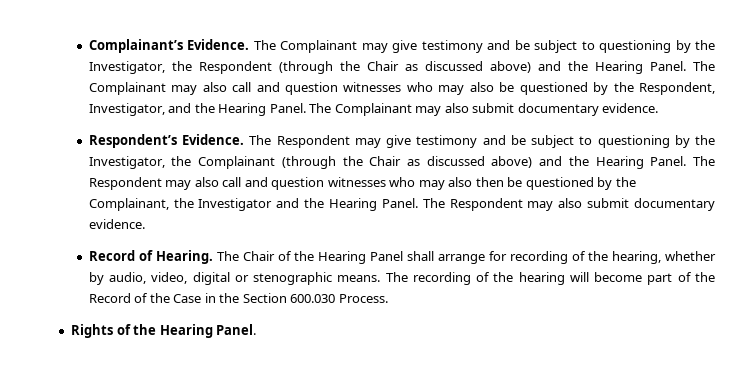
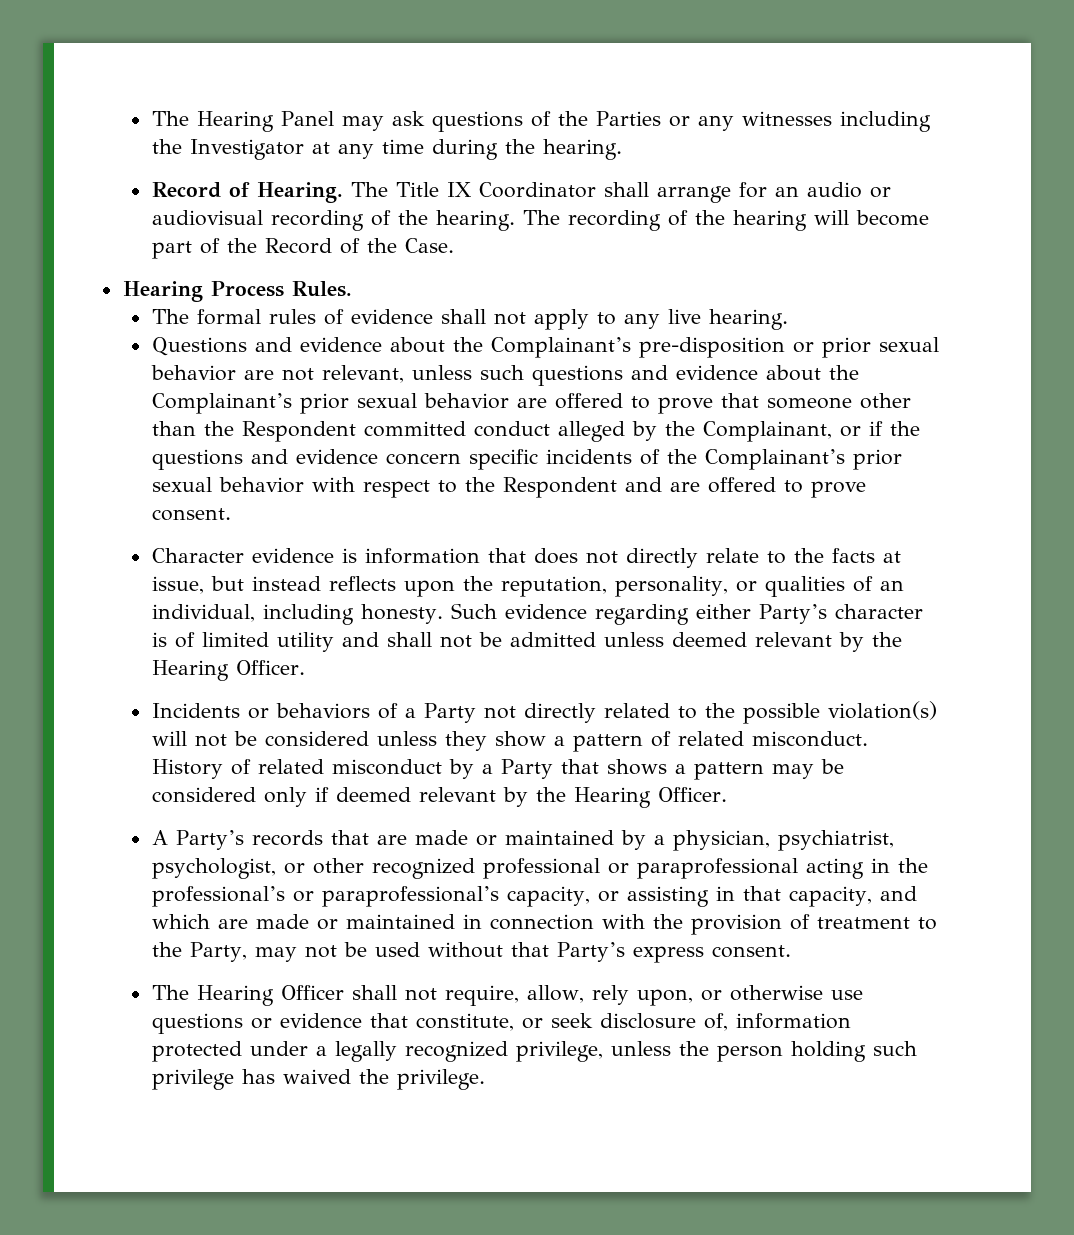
- Complainant’s Evidence. The Complainant may give testimony and be subject to questioning by the Investigator, the Respondent (through the Chair as discussed above) and the Hearing Panel. The Complainant may also call and question witnesses who may also be questioned by the Respondent, Investigator, and the Hearing Panel. The Complainant may also submit documentary evidence.
- Respondent’s Evidence. The Respondent may give testimony and be subject to questioning by the Investigator, the Complainant (through the Chair as discussed above) and the Hearing Panel. The Respondent may also call and question witnesses who may also then be questioned by the Complainant, the Investigator and the Hearing Panel. The Respondent may also submit documentary evidence.
- Record of Hearing. The Chair of the Hearing Panel shall arrange for recording of the hearing, whether by audio, video, digital or stenographic means.
+ The Hearing Panel may ask questions of the Parties or any witnesses including the Investigator at any time during the hearing.
+ Record of Hearing. The Title IX Coordinator shall arrange for an audio or audiovisual recording of the hearing.
- The recording of the hearing will become part of the Record of the Case in the Section 600.030 Process.
- Rights of the Hearing Panel.
+ The recording of the hearing will become part of the Record of the Case.
+ Hearing Process Rules.
+ The formal rules of evidence shall not apply to any live hearing.
+ Questions and evidence about the Complainant’s pre-disposition or prior sexual behavior are not relevant, unless such questions and evidence about the Complainant’s prior sexual behavior are offered to prove that someone other than the Respondent committed conduct alleged by the Complainant, or if the questions and evidence concern specific incidents of the Complainant’s prior sexual behavior with respect to the Respondent and are offered to prove consent.
+ Character evidence is information that does not directly relate to the facts at issue, but instead reflects upon the reputation, personality, or qualities of an individual, including honesty. Such evidence regarding either Party’s character is of limited utility and shall not be admitted unless deemed relevant by the Hearing Officer.
+ Incidents or behaviors of a Party not directly related to the possible violation(s) will not be considered unless they show a pattern of related misconduct. History of related misconduct by a Party that shows a pattern may be considered only if deemed relevant by the Hearing Officer.
+ A Party’s records that are made or maintained by a physician, psychiatrist, psychologist, or other recognized professional or paraprofessional acting in the professional’s or paraprofessional’s capacity, or assisting in that capacity, and which are made or maintained in connection with the provision of treatment to the Party, may not be used without that Party’s express consent.
+ The Hearing Officer shall not require, allow, rely upon, or otherwise use questions or evidence that constitute, or seek disclosure of, information protected under a legally recognized privilege, unless the person holding such privilege has waived the privilege.

